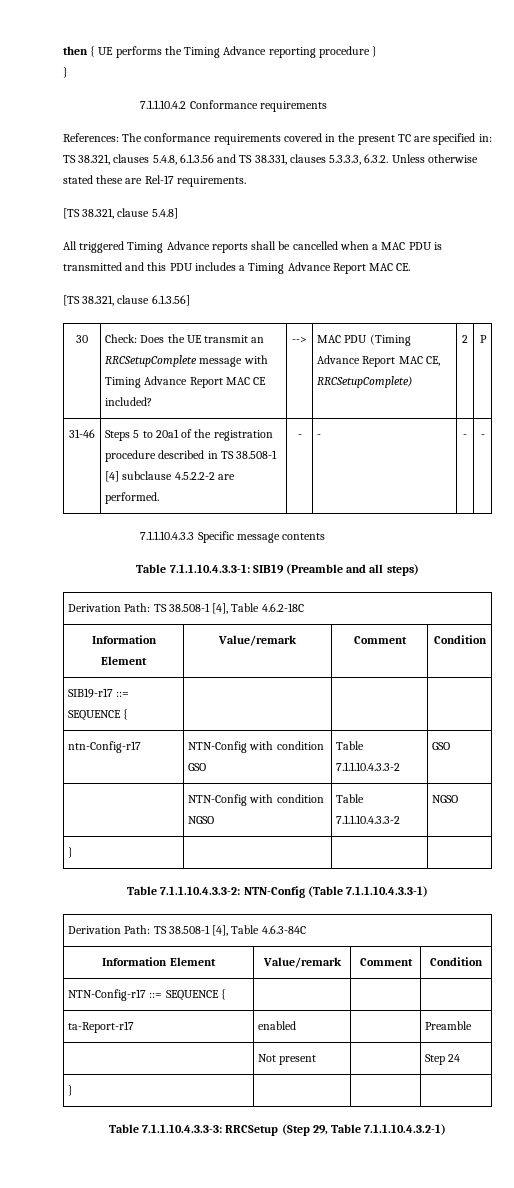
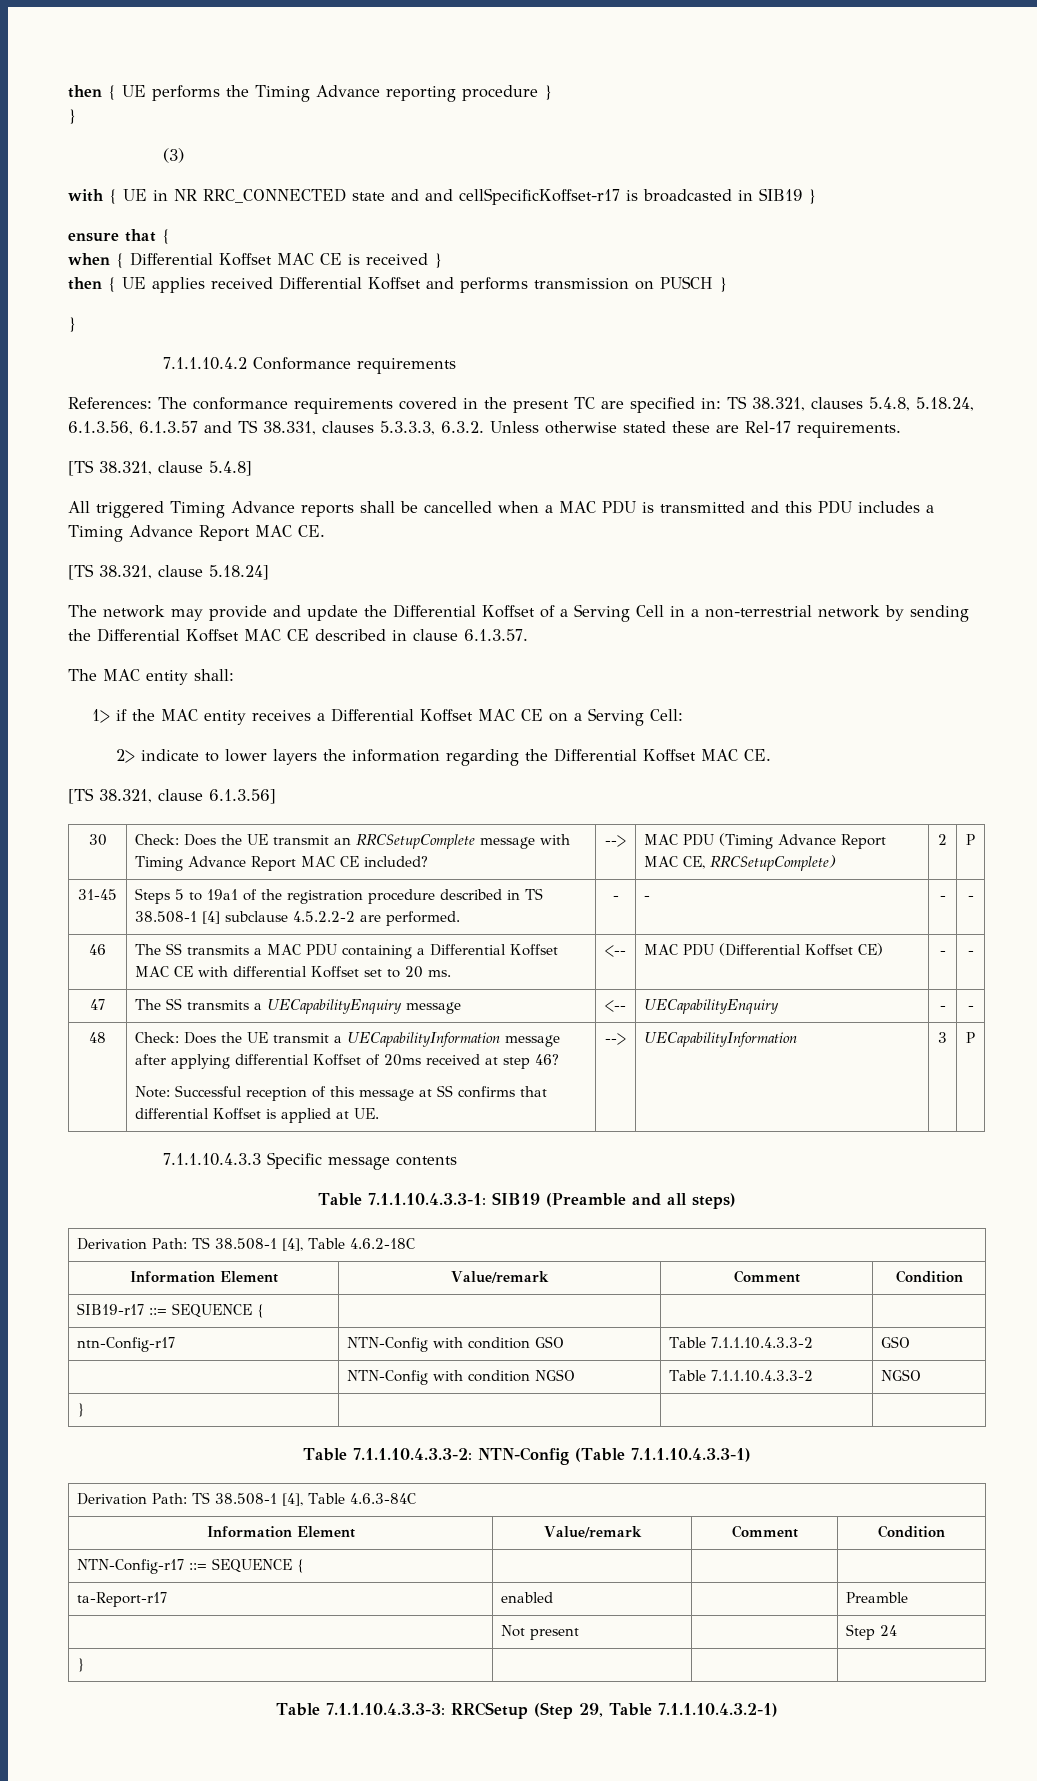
+ (3)
+ with { UE in NR RRC_CONNECTED state and and cellSpecificKoffset-r17 is broadcasted in SIB19 }
+ ensure that {
+ when { Differential Koffset MAC CE is received }
+ then { UE applies received Differential Koffset and performs transmission on PUSCH }
+ }
- References: The conformance requirements covered in the present TC are specified in: TS 38.321, clauses 5.4.8, 6.1.3.56 and TS 38.331, clauses 5.3.3.3, 6.3.2. Unless otherwise stated these are Rel-17 requirements.
+ References: The conformance requirements covered in the present TC are specified in: TS 38.321, clauses 5.4.8, 5.18.24, 6.1.3.56, 6.1.3.57 and TS 38.331, clauses 5.3.3.3, 6.3.2. Unless otherwise stated these are Rel-17 requirements.
+ [TS 38.321, clause 5.18.24]
+ The network may provide and update the Differential Koffset of a Serving Cell in a non-terrestrial network by sending the Differential Koffset MAC CE described in clause 6.1.3.57.
+ The MAC entity shall:
+ 1> if the MAC entity receives a Differential Koffset MAC CE on a Serving Cell:
+ 2> indicate to lower layers the information regarding the Differential Koffset MAC CE.
- 31-46 | Steps 5 to 20a1 of the registration procedure described in TS 38.508-1 [4] subclause 4.5.2.2-2 are performed. | - | - | - | -
+ 31-45 | Steps 5 to 19a1 of the registration procedure described in TS 38.508-1 [4] subclause 4.5.2.2-2 are performed. | - | - | - | -
+ 46 | The SS transmits a MAC PDU containing a Differential Koffset MAC CE with differential Koffset set to 20 ms. | <-- | MAC PDU (Differential Koffset CE) | - | -
+ 47 | The SS transmits a UECapabilityEnquiry message | <-- | UECapabilityEnquiry | - | -
+ 48 | Check: Does the UE transmit a UECapabilityInformation message after applying differential Koffset of 20ms received at step 46?
+ Note: Successful reception of this message at SS confirms that differential Koffset is applied at UE. | --> | UECapabilityInformation | 3 | P

